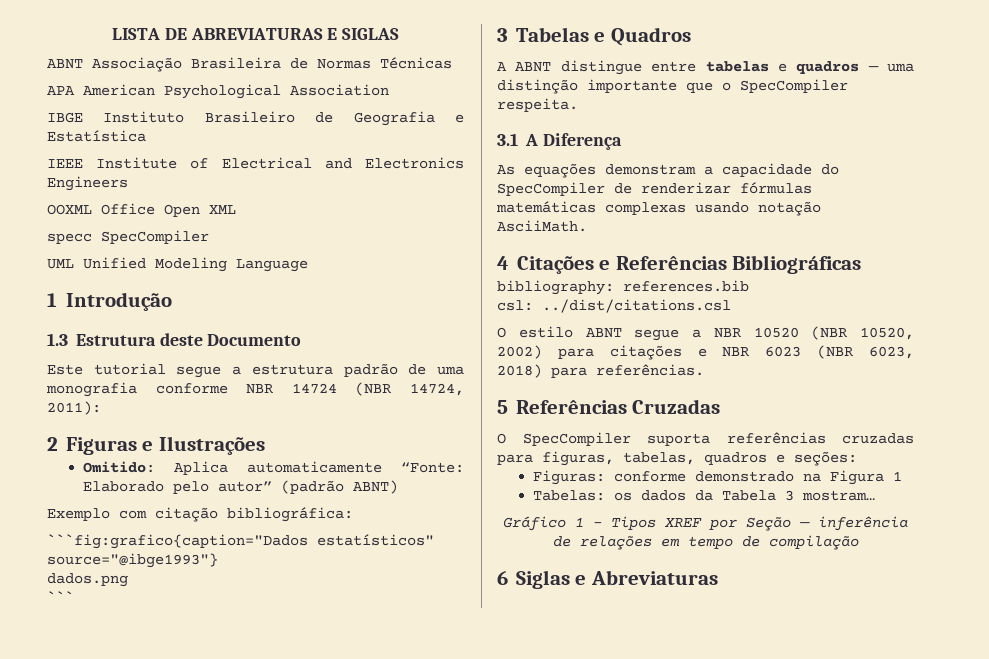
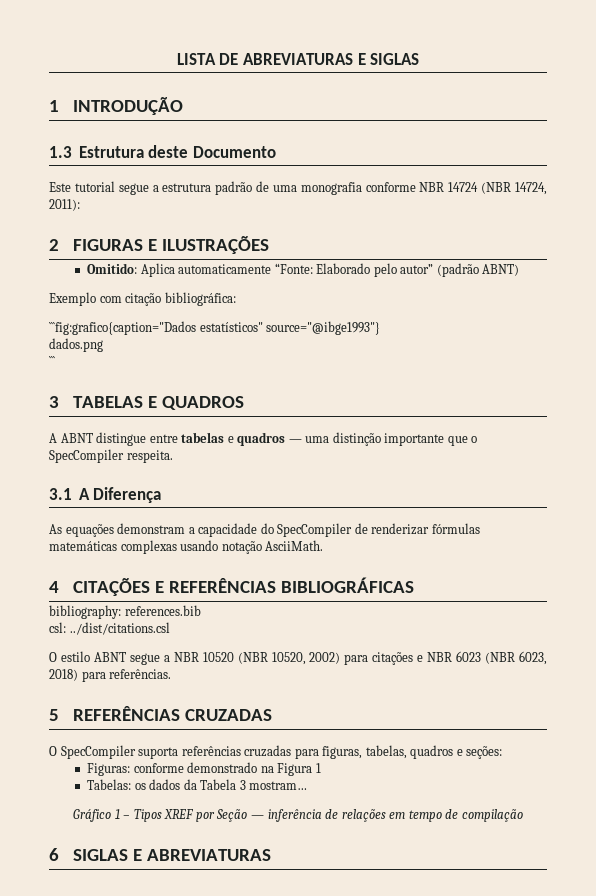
- ABNT Associação Brasileira de Normas Técnicas
- APA American Psychological Association
- IBGE Instituto Brasileiro de Geografia e Estatística
- IEEE Institute of Electrical and Electronics Engineers
- OOXML Office Open XML
- specc SpecCompiler
- UML Unified Modeling Language
- 1 Introdução
+ 1 INTRODUÇÃO
- 2 Figuras e Ilustrações
+ 2 FIGURAS E ILUSTRAÇÕES
- 3 Tabelas e Quadros
+ 3 TABELAS E QUADROS
- 4 Citações e Referências Bibliográficas
+ 4 CITAÇÕES E REFERÊNCIAS BIBLIOGRÁFICAS
- 5 Referências Cruzadas
+ 5 REFERÊNCIAS CRUZADAS
- 6 Siglas e Abreviaturas
+ 6 SIGLAS E ABREVIATURAS

